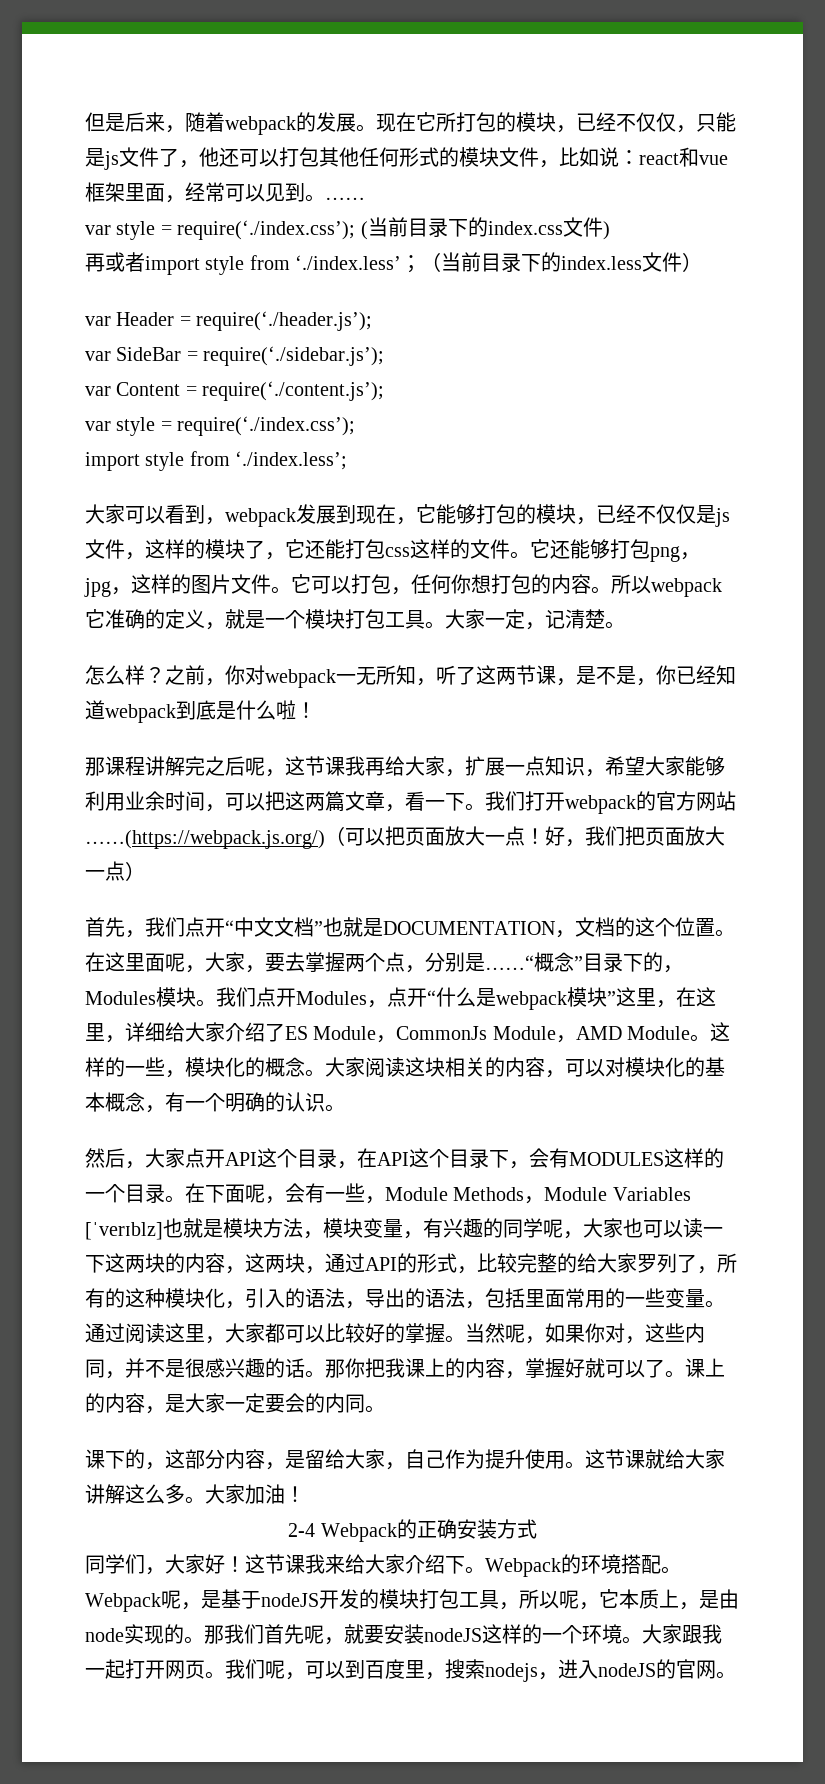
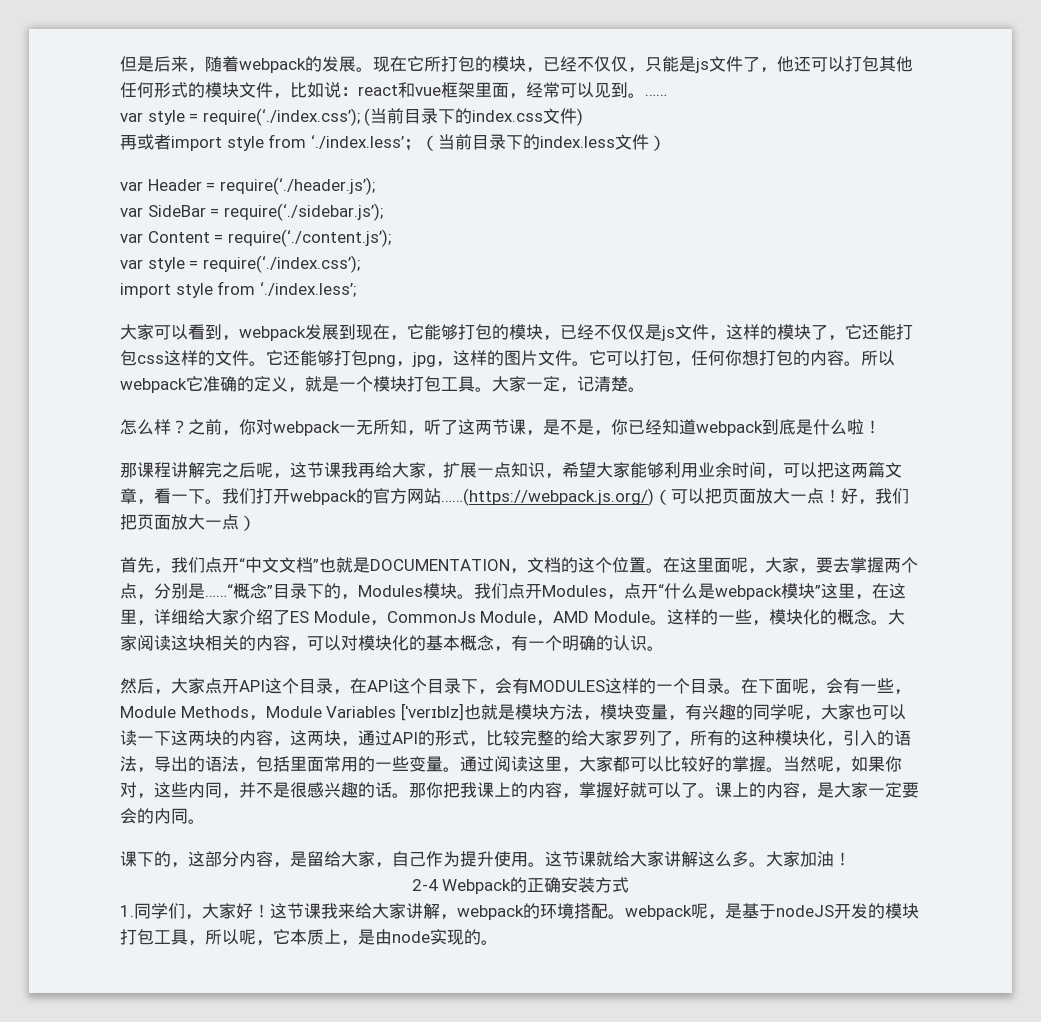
- 同学们，大家好！
+ 1.同学们，大家好！
- 这节课我来给大家介绍下。Webpack的环境搭配。Webpack呢，是基于nodeJS开发的模块打包工具，所以呢，它本质上，是由node实现的。那我们首先呢，就要安装nodeJS这样的一个环境。大家跟我一起打开网页。我们呢，可以到百度里，搜索nodejs，进入nodeJS的官网。
+ 这节课我来给大家讲解，webpack的环境搭配。webpack呢，是基于nodeJS开发的模块打包工具，所以呢，它本质上，是由node实现的。

